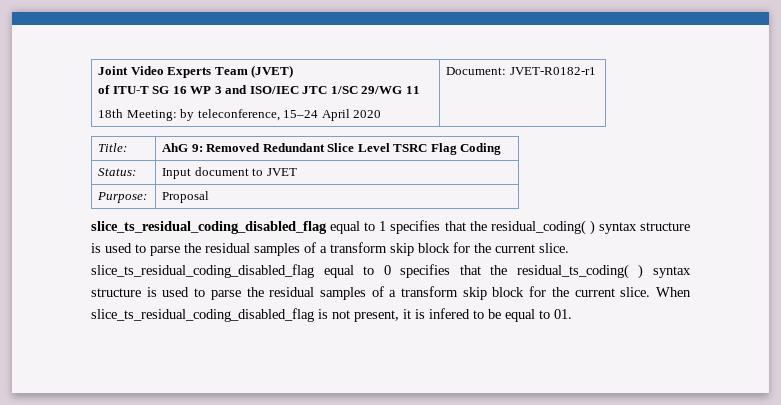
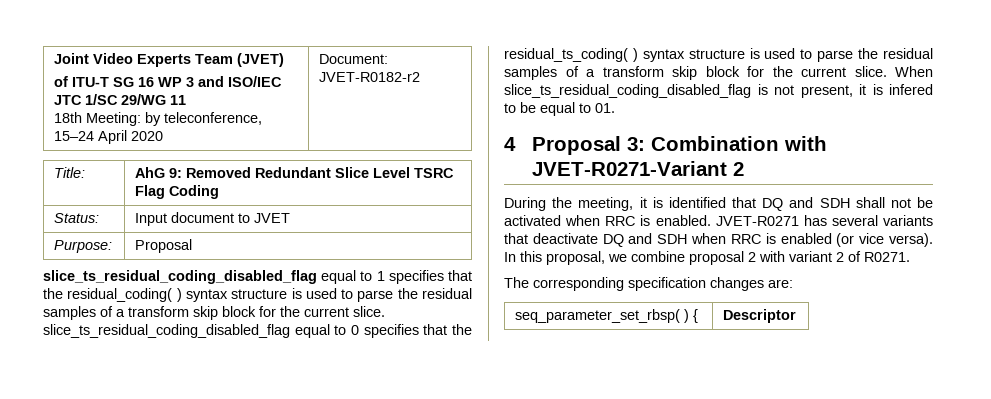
  Joint Video Experts Team (JVET)
  of ITU-T SG 16 WP 3 and ISO/IEC JTC 1/SC 29/WG 11
- 18th Meeting: by teleconference, 15–24 April 2020 | Document: JVET-R0182-r1
+ 18th Meeting: by teleconference, 15–24 April 2020 | Document: JVET-R0182-r2
+ 4 Proposal 3: Combination with JVET-R0271-Variant 2
+ During the meeting, it is identified that DQ and SDH shall not be activated when RRC is enabled. JVET-R0271 has several variants that deactivate DQ and SDH when RRC is enabled (or vice versa). In this proposal, we combine proposal 2 with variant 2 of R0271.
+ The corresponding specification changes are:
+ seq_parameter_set_rbsp( ) { | Descriptor

